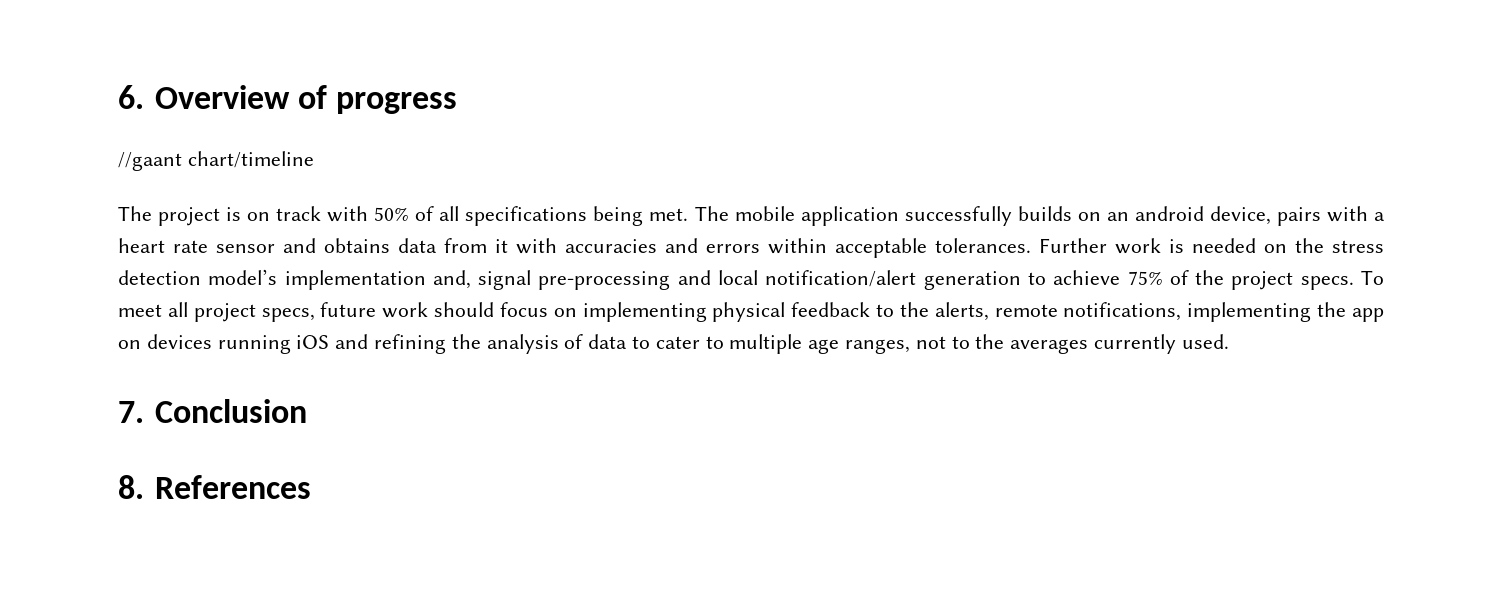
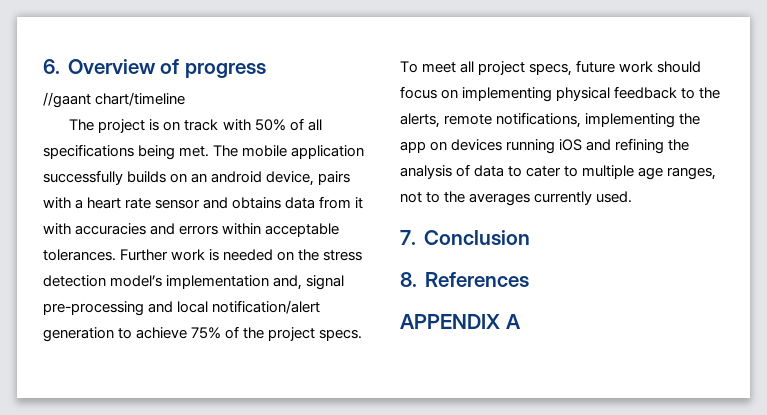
+ APPENDIX A

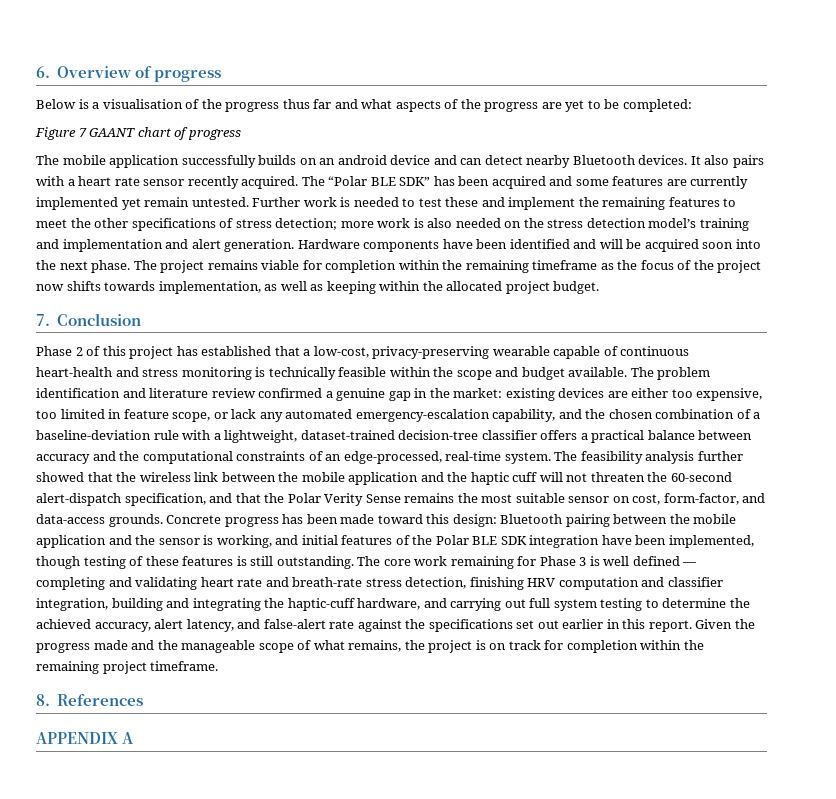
- //gaant chart/timeline
- The project is on track with 50% of all specifications being met. The mobile application successfully builds on an android device, pairs with a heart rate sensor and obtains data from it with accuracies and errors within acceptable tolerances. Further work is needed on the stress detection model’s implementation and, signal pre-processing and local notification/alert generation to achieve 75% of the project specs. To meet all project specs, future work should focus on implementing physical feedback to the alerts, remote notifications, implementing the app on devices running iOS and refining the analysis of data to cater to multiple age ranges, not to the averages currently used.
+ Below is a visualisation of the progress thus far and what aspects of the progress are yet to be completed:
+ Figure 7 GAANT chart of progress
+ The mobile application successfully builds on an android device and can detect nearby Bluetooth devices. It also pairs with a heart rate sensor recently acquired. The “Polar BLE SDK” has been acquired and some features are currently implemented yet remain untested. Further work is needed to test these and implement the remaining features to meet the other specifications of stress detection; more work is also needed on the stress detection model’s training and implementation and alert generation. Hardware components have been identified and will be acquired soon into the next phase. The project remains viable for completion within the remaining timeframe as the focus of the project now shifts towards implementation, as well as keeping within the allocated project budget.
  7. Conclusion
+ Phase 2 of this project has established that a low-cost, privacy-preserving wearable capable of continuous heart-health and stress monitoring is technically feasible within the scope and budget available. The problem identification and literature review confirmed a genuine gap in the market: existing devices are either too expensive, too limited in feature scope, or lack any automated emergency-escalation capability, and the chosen combination of a baseline-deviation rule with a lightweight, dataset-trained decision-tree classifier offers a practical balance between accuracy and the computational constraints of an edge-processed, real-time system. The feasibility analysis further showed that the wireless link between the mobile application and the haptic cuff will not threaten the 60-second alert-dispatch specification, and that the Polar Verity Sense remains the most suitable sensor on cost, form-factor, and data-access grounds. Concrete progress has been made toward this design: Bluetooth pairing between the mobile application and the sensor is working, and initial features of the Polar BLE SDK integration have been implemented, though testing of these features is still outstanding. The core work remaining for Phase 3 is well defined — completing and validating heart rate and breath-rate stress detection, finishing HRV computation and classifier integration, building and integrating the haptic-cuff hardware, and carrying out full system testing to determine the achieved accuracy, alert latency, and false-alert rate against the specifications set out earlier in this report. Given the progress made and the manageable scope of what remains, the project is on track for completion within the remaining project timeframe.

